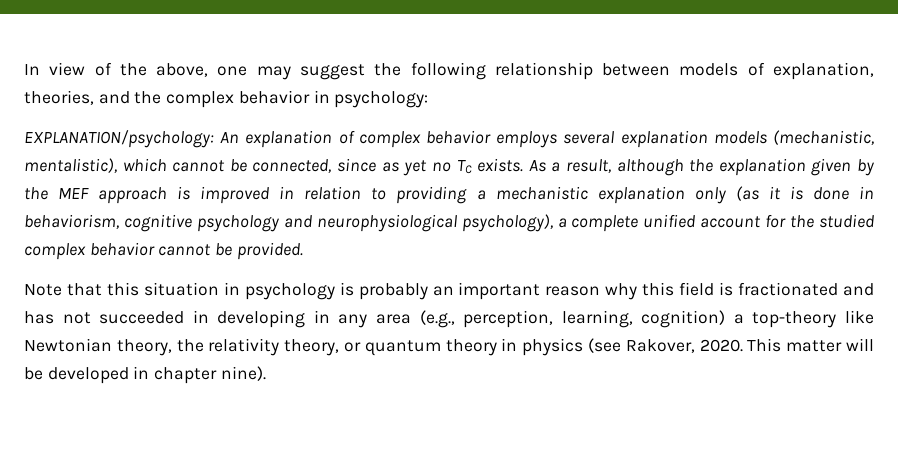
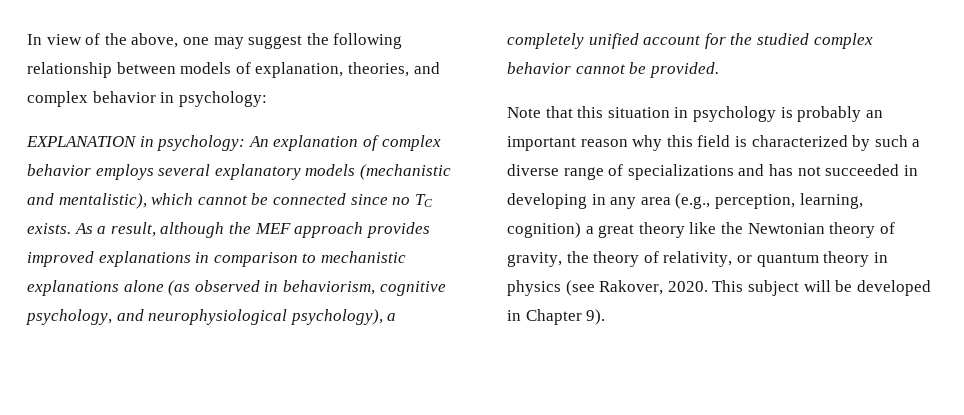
- In view of the above, one may suggest the following relationship between models of explanation, theories, and the complex behavior in psychology:
+ In view of the above, one may suggest the following relationship between models of explanation, theories, and complex behavior in psychology:
- EXPLANATION/psychology: An explanation of complex behavior employs several explanation models (mechanistic, mentalistic), which cannot be connected, since as yet no TC exists.
+ EXPLANATION in psychology: An explanation of complex behavior employs several explanatory models (mechanistic and mentalistic), which cannot be connected since no TC exists.
- As a result, although the explanation given by the MEF approach is improved in relation to providing a mechanistic explanation only (as it is done in behaviorism, cognitive psychology and neurophysiological psychology), a complete unified account for the studied complex behavior cannot be provided.
+ As a result, although the MEF approach provides improved explanations in comparison to mechanistic explanations alone (as observed in behaviorism, cognitive psychology, and neurophysiological psychology), a completely unified account for the studied complex behavior cannot be provided.
- Note that this situation in psychology is probably an important reason why this field is fractionated and has not succeeded in developing in any area (e.g., perception, learning, cognition) a top-theory like Newtonian theory, the relativity theory, or quantum theory in physics (see Rakover, 2020.
+ Note that this situation in psychology is probably an important reason why this field is characterized by such a diverse range of specializations and has not succeeded in developing in any area (e.g., perception, learning, cognition) a great theory like the Newtonian theory of gravity, the theory of relativity, or quantum theory in physics (see Rakover, 2020.
- This matter will be developed in chapter nine).
+ This subject will be developed in Chapter 9).

